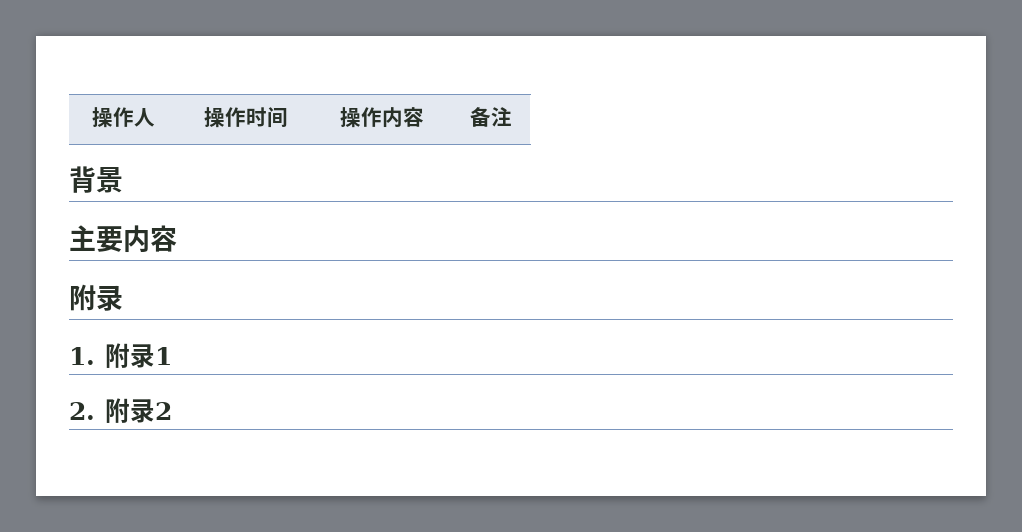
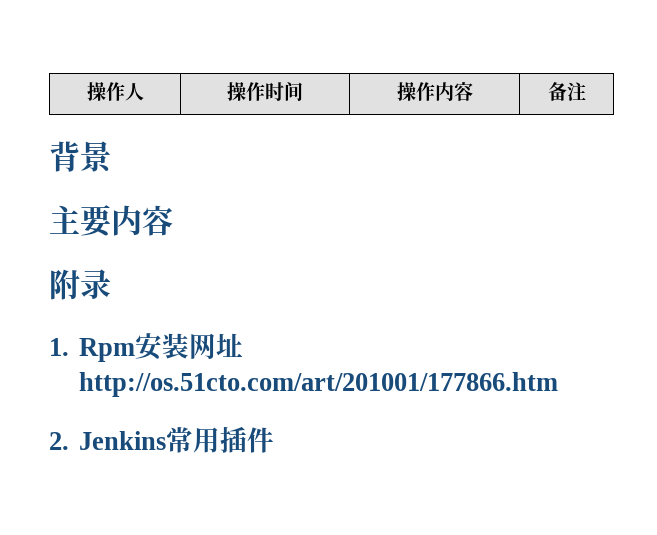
- 1.附录1
- 2.附录2
+ 1. Rpm安装网址http://os.51cto.com/art/201001/177866.htm
+ 2. Jenkins常用插件

